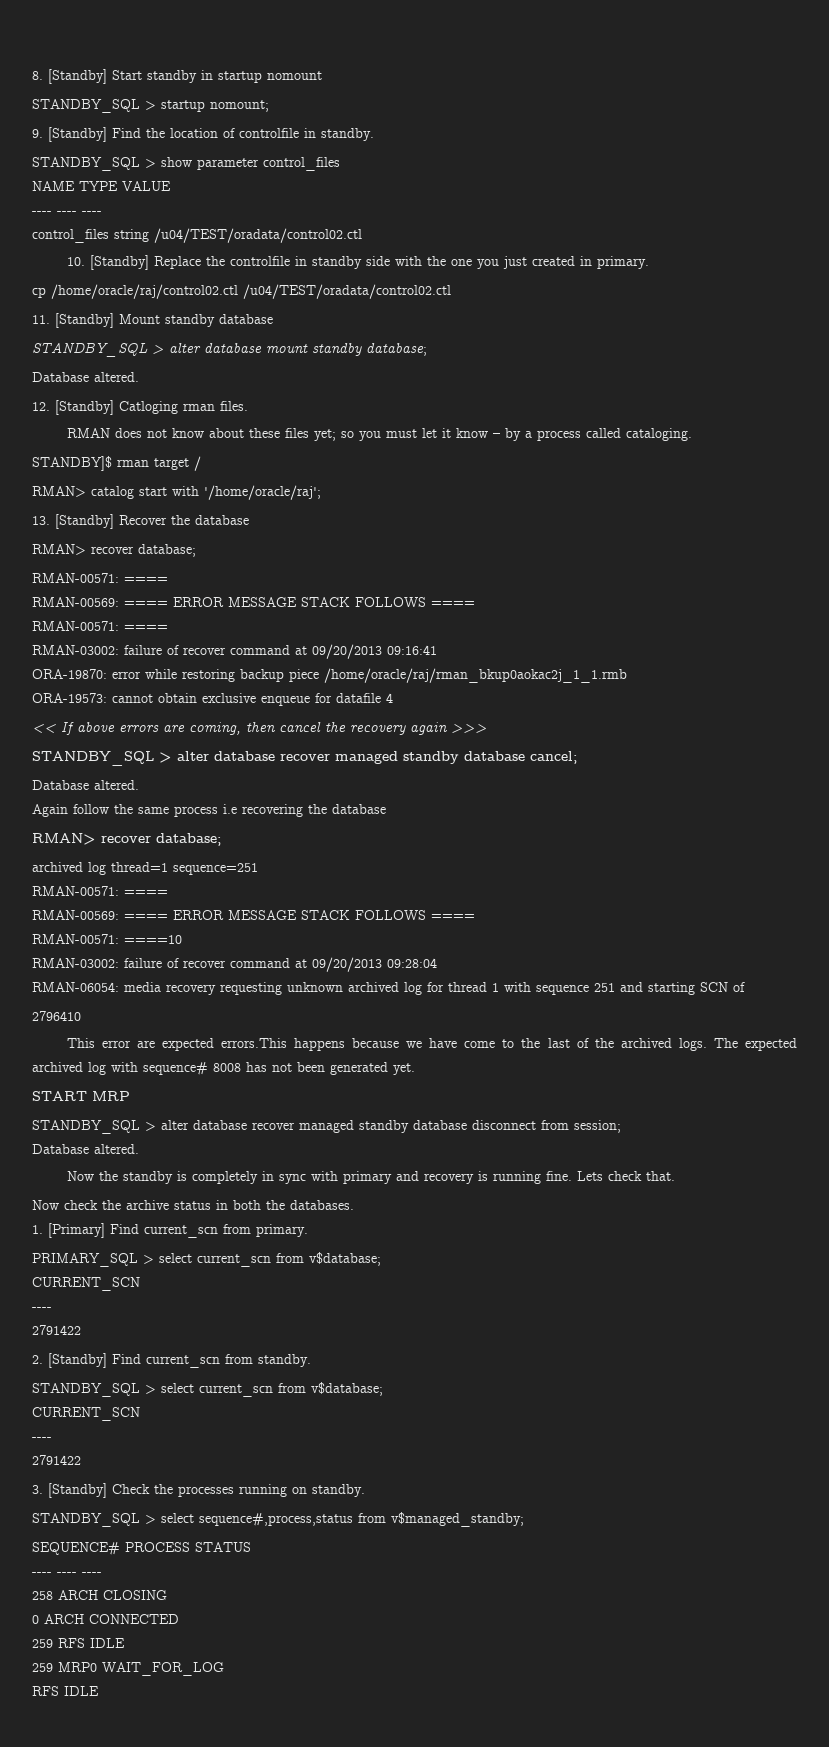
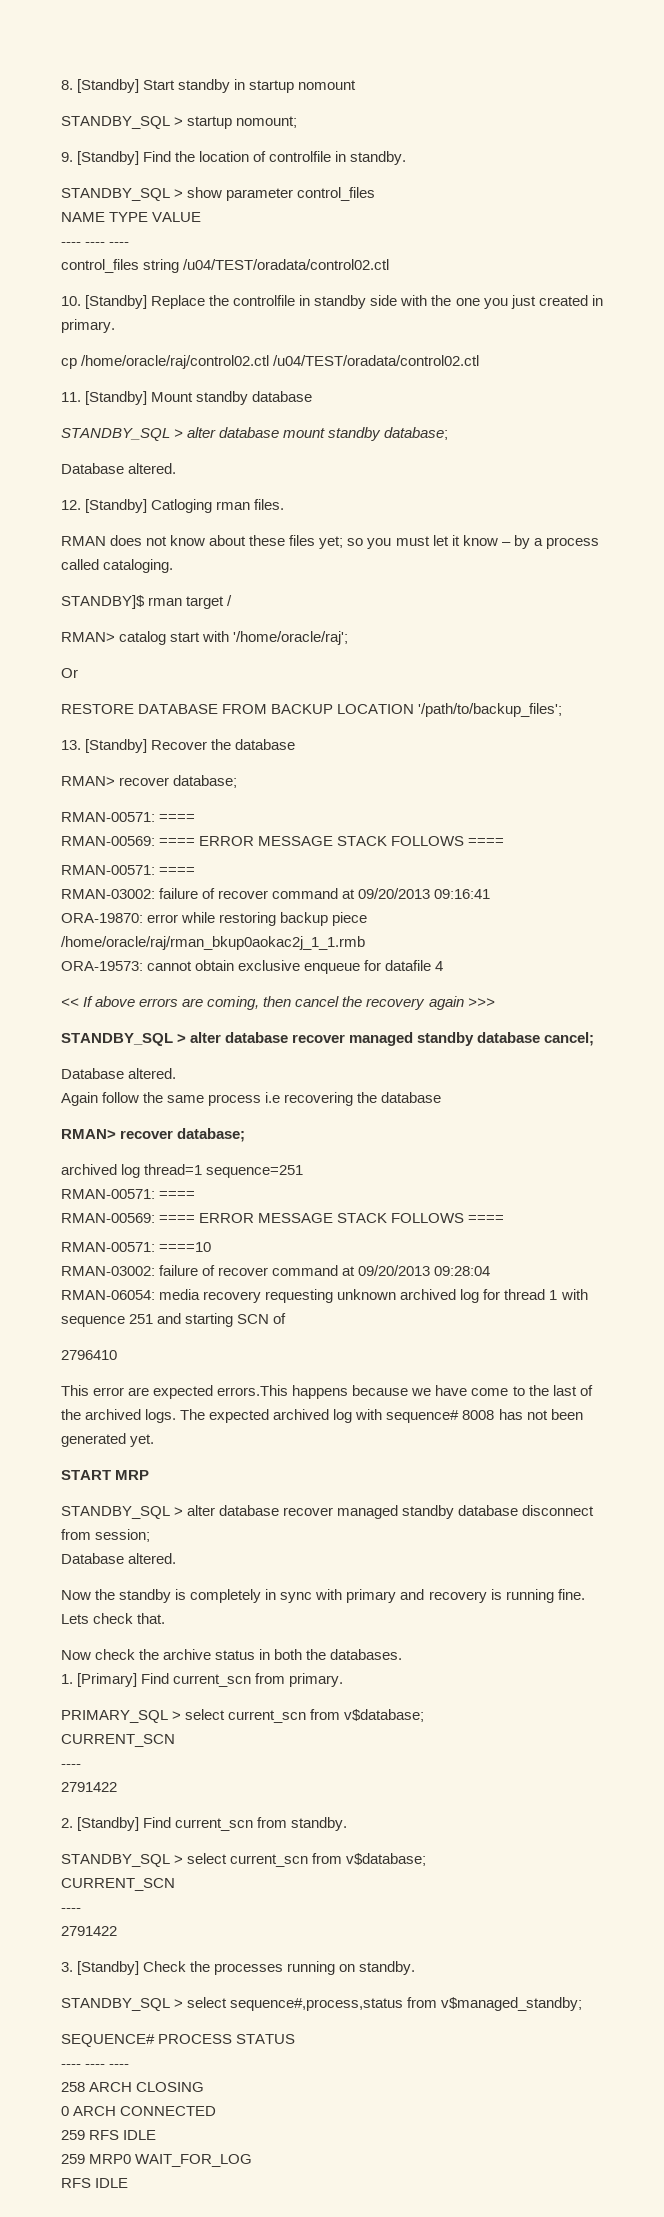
+ Or
+ RESTORE DATABASE FROM BACKUP LOCATION '/path/to/backup_files';

